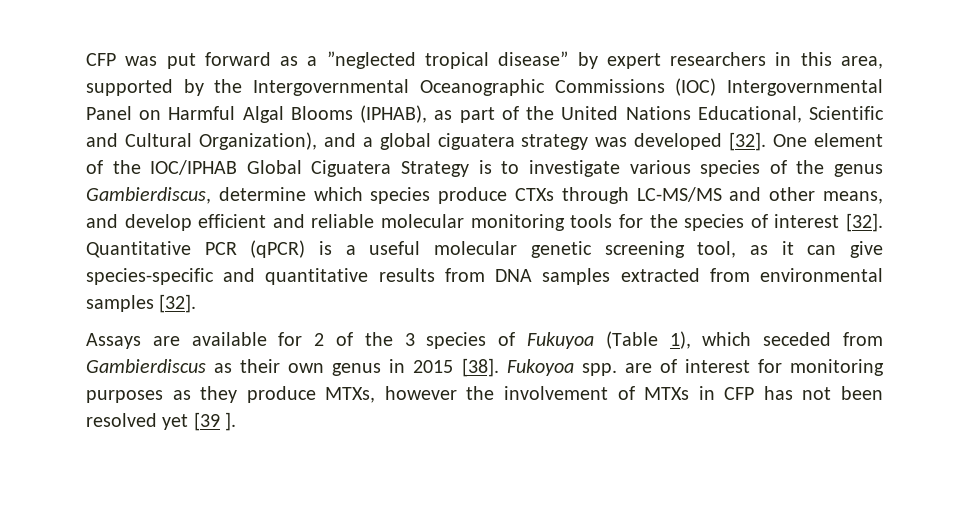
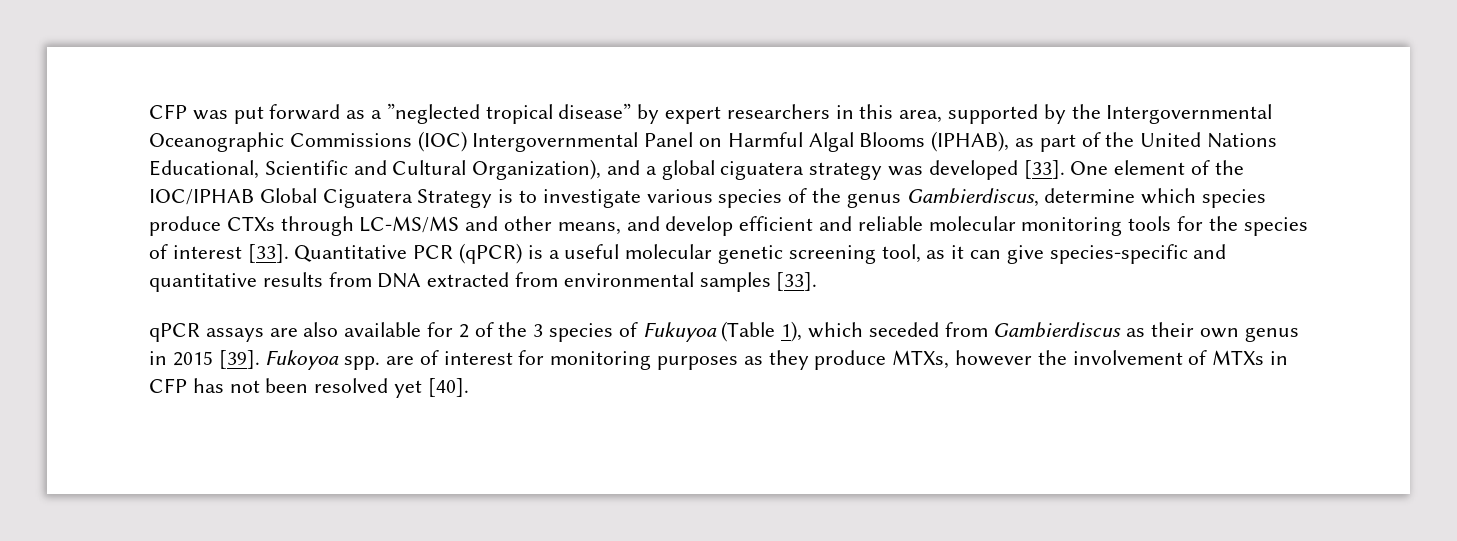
- CFP was put forward as a ”neglected tropical disease” by expert researchers in this area, supported by the Intergovernmental Oceanographic Commissions (IOC) Intergovernmental Panel on Harmful Algal Blooms (IPHAB), as part of the United Nations Educational, Scientific and Cultural Organization), and a global ciguatera strategy was developed [32].
+ CFP was put forward as a ”neglected tropical disease” by expert researchers in this area, supported by the Intergovernmental Oceanographic Commissions (IOC) Intergovernmental Panel on Harmful Algal Blooms (IPHAB), as part of the United Nations Educational, Scientific and Cultural Organization), and a global ciguatera strategy was developed [33].
- One element of the IOC/IPHAB Global Ciguatera Strategy is to investigate various species of the genus Gambierdiscus, determine which species produce CTXs through LC-MS/MS and other means, and develop efficient and reliable molecular monitoring tools for the species of interest [32].
+ One element of the IOC/IPHAB Global Ciguatera Strategy is to investigate various species of the genus Gambierdiscus, determine which species produce CTXs through LC-MS/MS and other means, and develop efficient and reliable molecular monitoring tools for the species of interest [33].
- Quantitative PCR (qPCR) is a useful molecular genetic screening tool, as it can give species-specific and quantitative results from DNA samples extracted from environmental samples [32].
- Assays are available for 2 of the 3 species of Fukuyoa (Table 1), which seceded from Gambierdiscus as their own genus in 2015 [38].
+ Quantitative PCR (qPCR) is a useful molecular genetic screening tool, as it can give species-specific and quantitative results from DNA extracted from environmental samples [33].
+ qPCR assays are also available for 2 of the 3 species of Fukuyoa (Table 1), which seceded from Gambierdiscus as their own genus in 2015 [39].
- Fukoyoa spp. are of interest for monitoring purposes as they produce MTXs, however the involvement of MTXs in CFP has not been resolved yet [39 ].
+ Fukoyoa spp. are of interest for monitoring purposes as they produce MTXs, however the involvement of MTXs in CFP has not been resolved yet [40].

